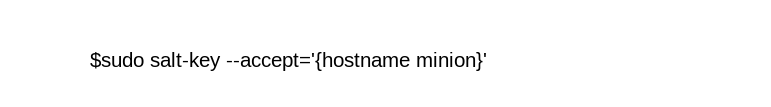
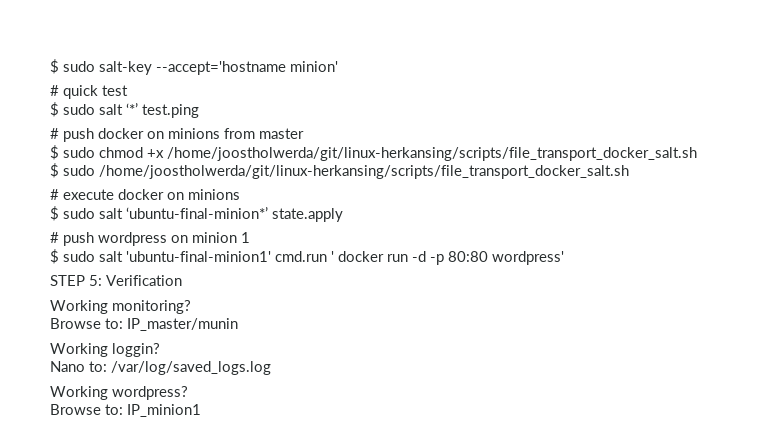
- $sudo salt-key --accept='{hostname minion}'
+ $ sudo salt-key --accept='hostname minion'
+ # quick test
+ $ sudo salt ‘*’ test.ping
+ # push docker on minions from master
+ $ sudo chmod +x /home/joostholwerda/git/linux-herkansing/scripts/file_transport_docker_salt.sh
+ $ sudo /home/joostholwerda/git/linux-herkansing/scripts/file_transport_docker_salt.sh
+ # execute docker on minions
+ $ sudo salt ‘ubuntu-final-minion*’ state.apply
+ # push wordpress on minion 1
+ $ sudo salt 'ubuntu-final-minion1' cmd.run ' docker run -d -p 80:80 wordpress'
+ STEP 5: Verification
+ Working monitoring?
+ Browse to: IP_master/munin
+ Working loggin?
+ Nano to: /var/log/saved_logs.log
+ Working wordpress?
+ Browse to: IP_minion1

